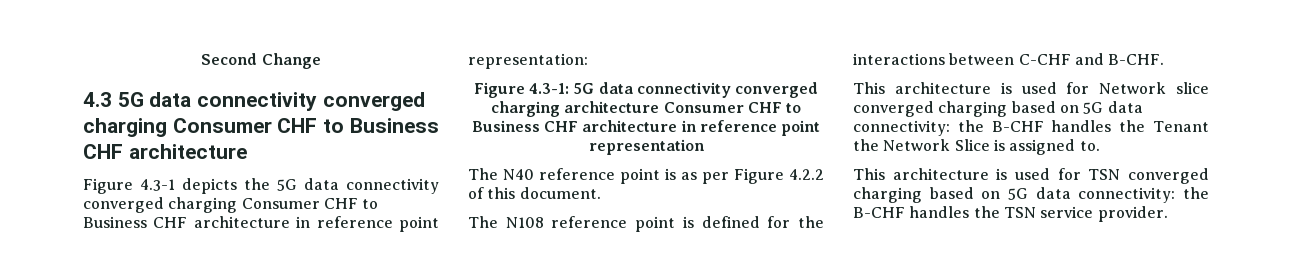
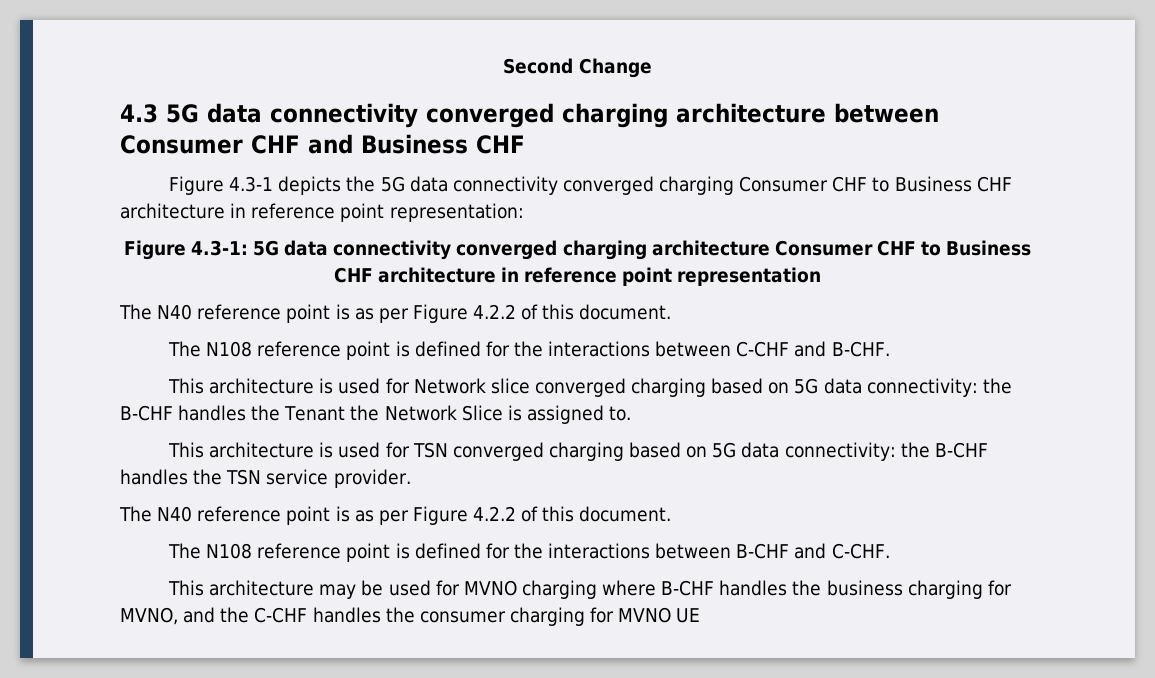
- 4.3 5G data connectivity converged charging Consumer CHF to Business CHF architecture
+ 4.3 5G data connectivity converged charging architecture between Consumer CHF and Business CHF
  This architecture is used for TSN converged charging based on 5G data connectivity: the B-CHF handles the TSN service provider.
+ The N40 reference point is as per Figure 4.2.2 of this document.
+ The N108 reference point is defined for the interactions between B-CHF and C-CHF.
+ This architecture may be used for MVNO charging where B-CHF handles the business charging for MVNO, and the C-CHF handles the consumer charging for MVNO UE

